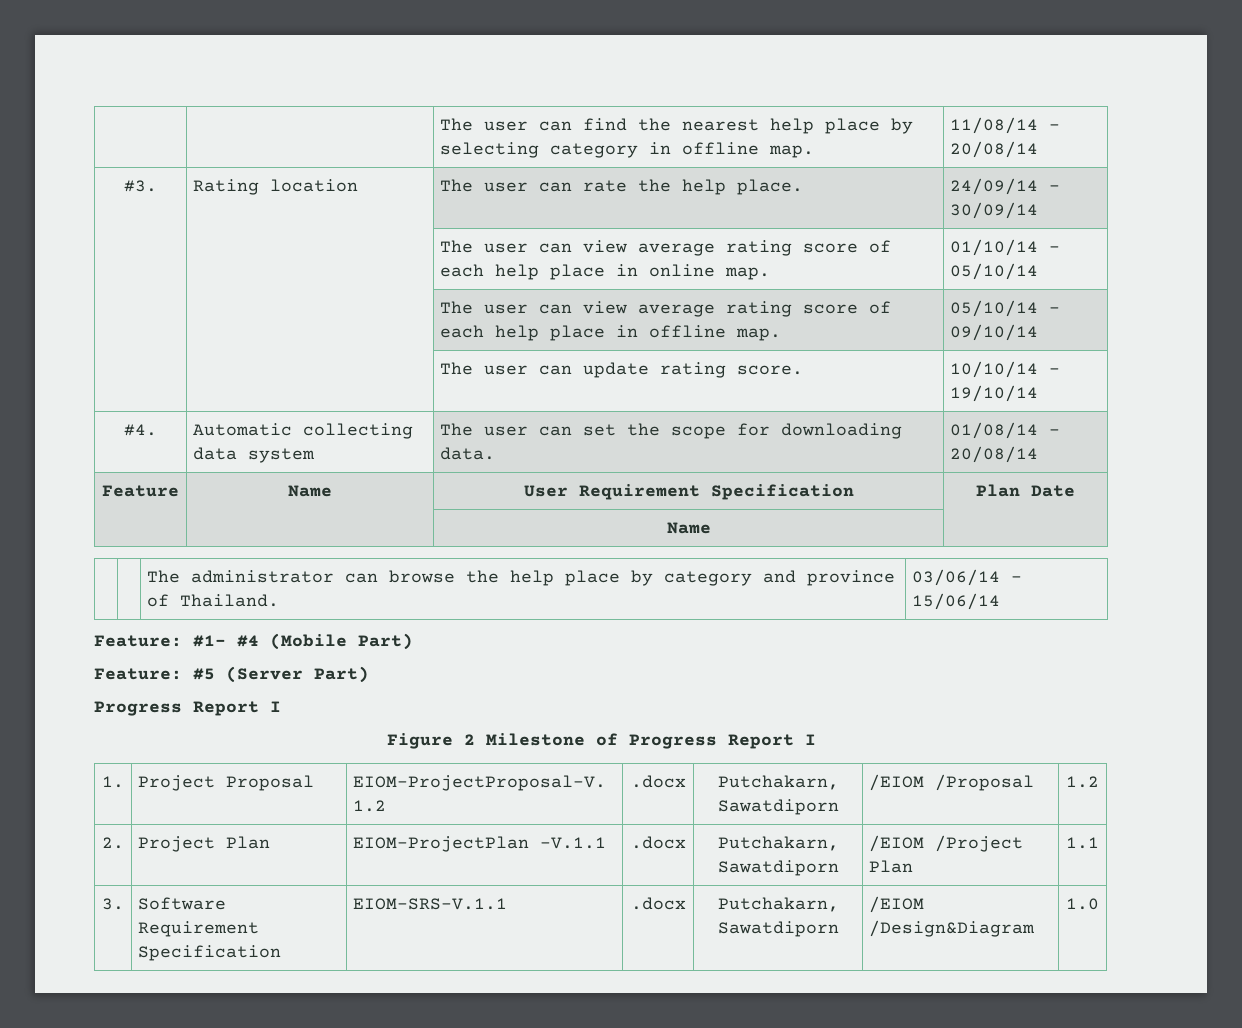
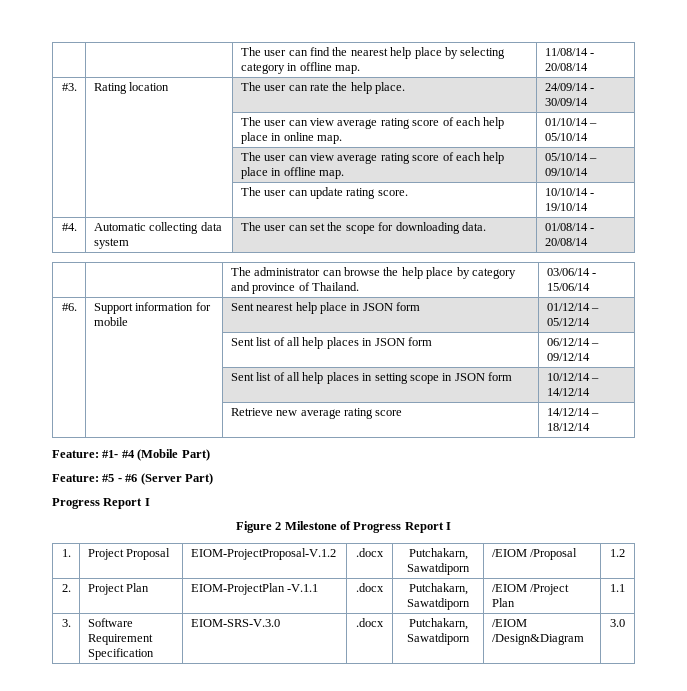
- Feature | Name | User Requirement Specification | Plan Date
- | | Name |
+ #6. | Support information for mobile | Sent nearest help place in JSON form | 01/12/14 – 05/12/14
+ | | Sent list of all help places in JSON form | 06/12/14 – 09/12/14
+ | | Sent list of all help places in setting scope in JSON form | 10/12/14 – 14/12/14
+ | | Retrieve new average rating score | 14/12/14 – 18/12/14
- Feature: #5 (Server Part)
+ Feature: #5 - #6 (Server Part)
- 3. | Software Requirement Specification | EIOM-SRS-V.1.1 | .docx | Putchakarn, Sawatdiporn | /EIOM /Design&Diagram | 1.0
+ 3. | Software Requirement Specification | EIOM-SRS-V.3.0 | .docx | Putchakarn, Sawatdiporn | /EIOM /Design&Diagram | 3.0

